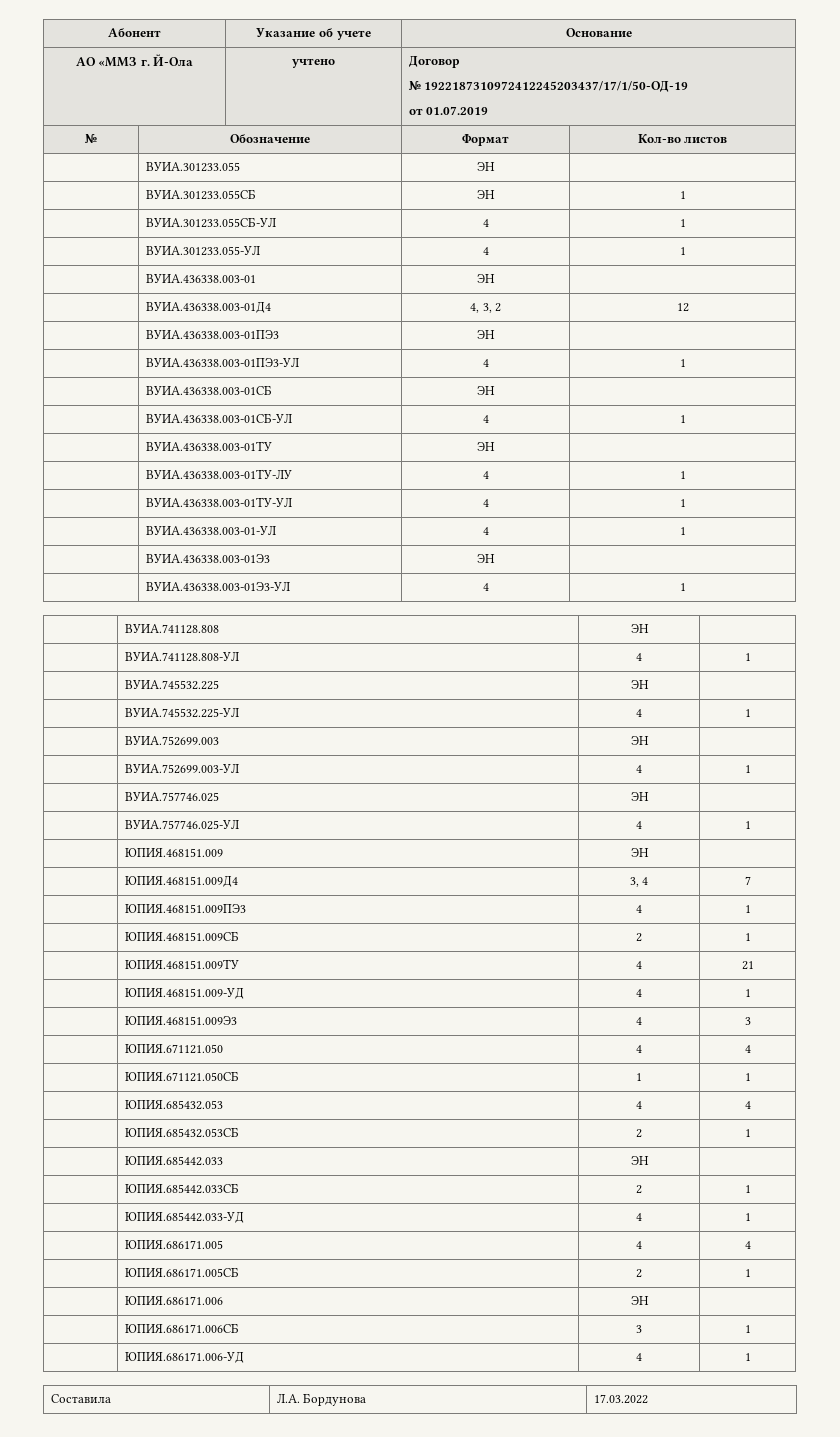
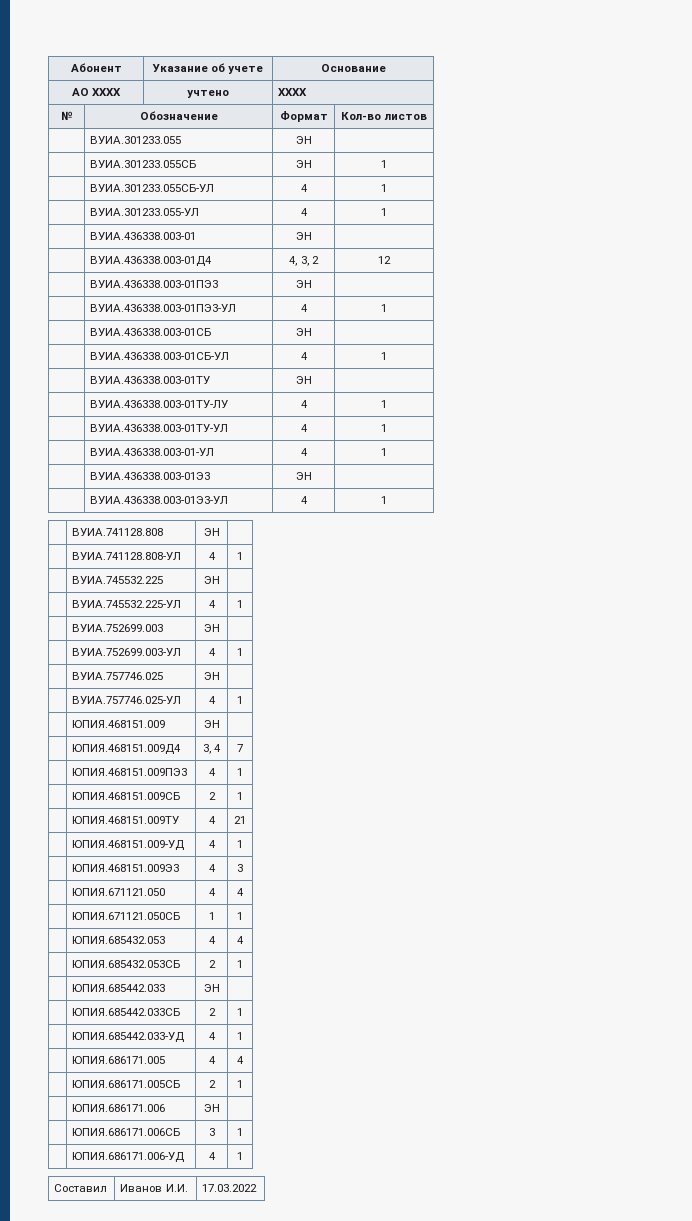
- АО «ММЗ г. Й-Ола | учтено | Договор
- № 1922187310972412245203437/17/1/50-ОД-19
- от 01.07.2019
+ АО ХХХХ | учтено | ХХХХ
- Составила | Л.А. Бордунова | 17.03.2022
+ Составил | Иванов И.И. | 17.03.2022

